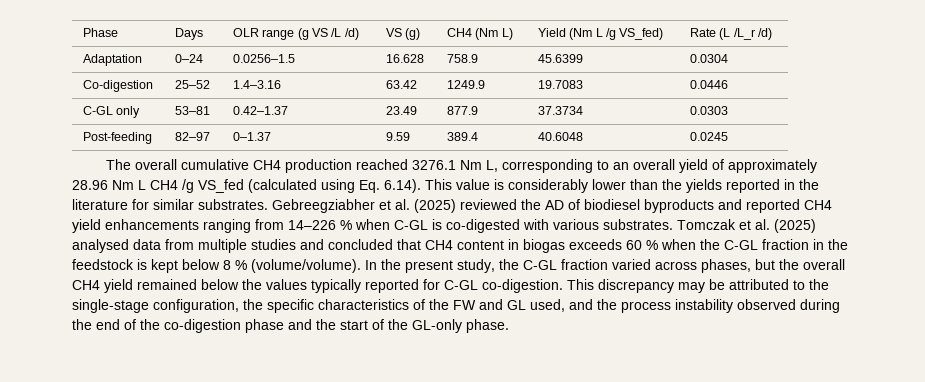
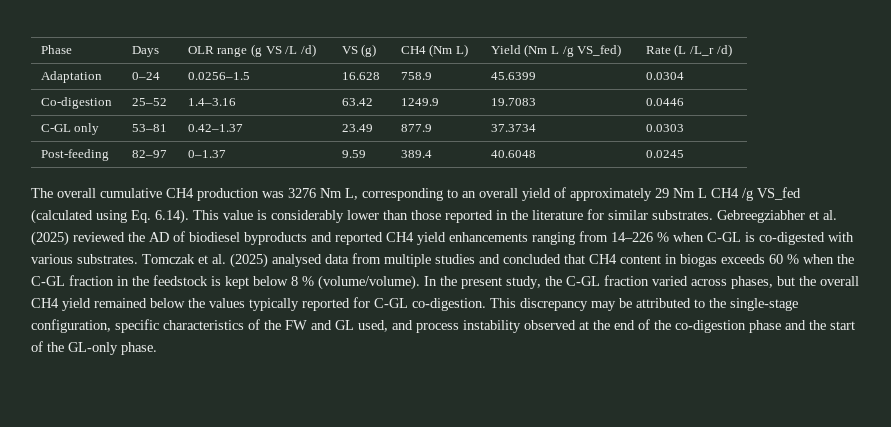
- The overall cumulative CH4 production reached 3276.1 Nm L, corresponding to an overall yield of approximately 28.96 Nm L CH4 /g VS_fed (calculated using Eq. 6.14). This value is considerably lower than the yields reported in the literature for similar substrates.
+ The overall cumulative CH4 production was 3276 Nm L, corresponding to an overall yield of approximately 29 Nm L CH4 /g VS_fed (calculated using Eq. 6.14). This value is considerably lower than those reported in the literature for similar substrates.
- This discrepancy may be attributed to the single-stage configuration, the specific characteristics of the FW and GL used, and the process instability observed during the end of the co-digestion phase and the start of the GL-only phase.
+ This discrepancy may be attributed to the single-stage configuration, specific characteristics of the FW and GL used, and process instability observed at the end of the co-digestion phase and the start of the GL-only phase.

